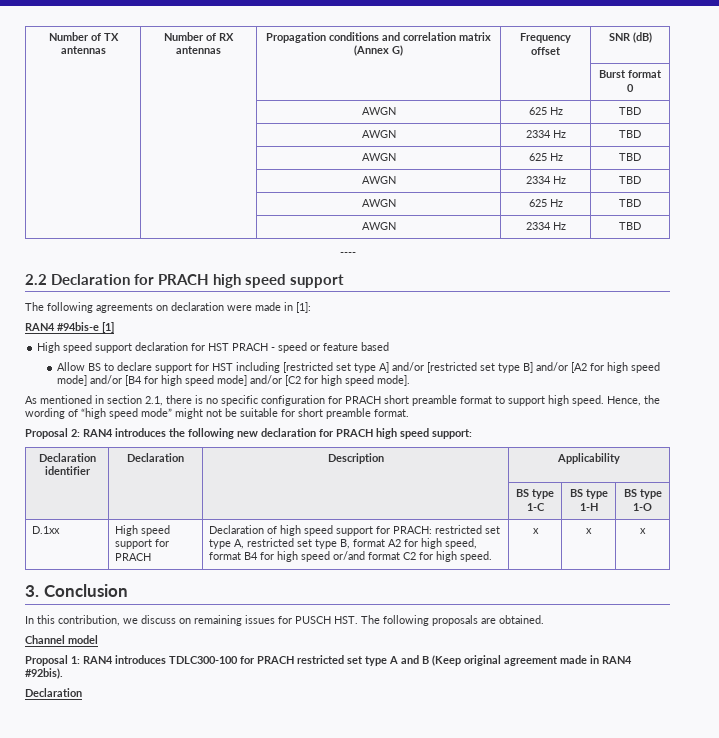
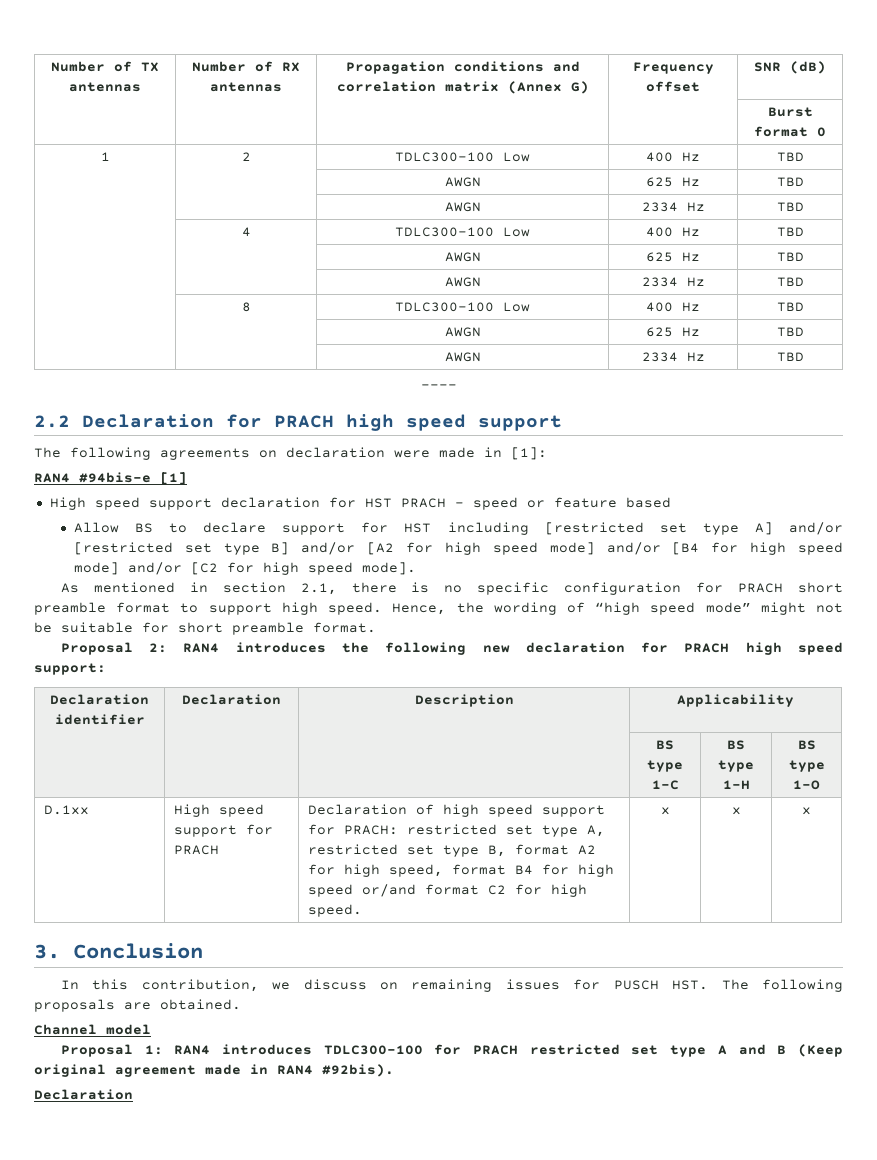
  | | | | Burst format 0
+ 1 | 2 | TDLC300-100 Low | 400 Hz | TBD
  | | AWGN | 625 Hz | TBD
  | | AWGN | 2334 Hz | TBD
+ | 4 | TDLC300-100 Low | 400 Hz | TBD
  | | AWGN | 625 Hz | TBD
  | | AWGN | 2334 Hz | TBD
+ | 8 | TDLC300-100 Low | 400 Hz | TBD

